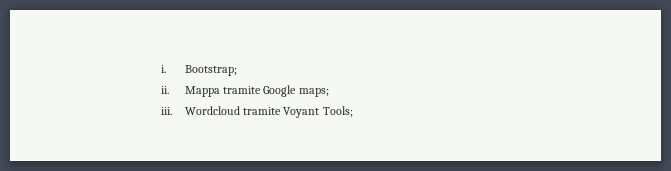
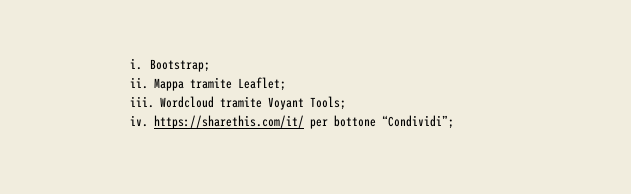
- Mappa tramite Google maps;
+ Mappa tramite Leaflet;
+ iv. https://sharethis.com/it/ per bottone “Condividi”;

